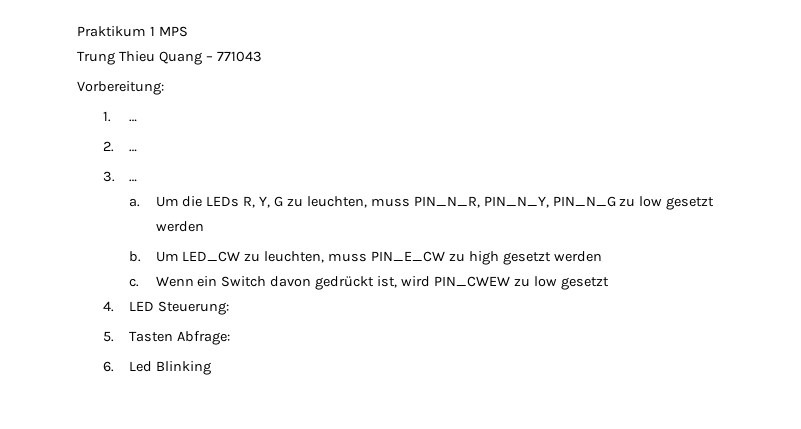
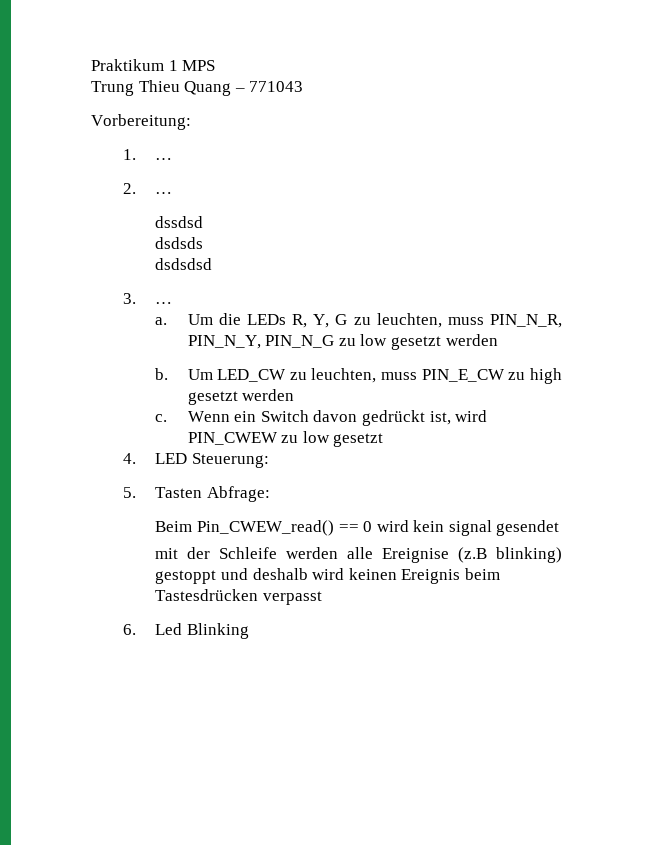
+ dssdsd
+ dsdsds
+ dsdsdsd
+ Beim Pin_CWEW_read() == 0 wird kein signal gesendet
+ mit der Schleife werden alle Ereignise (z.B blinking) gestoppt und deshalb wird keinen Ereignis beim Tastesdrücken verpasst

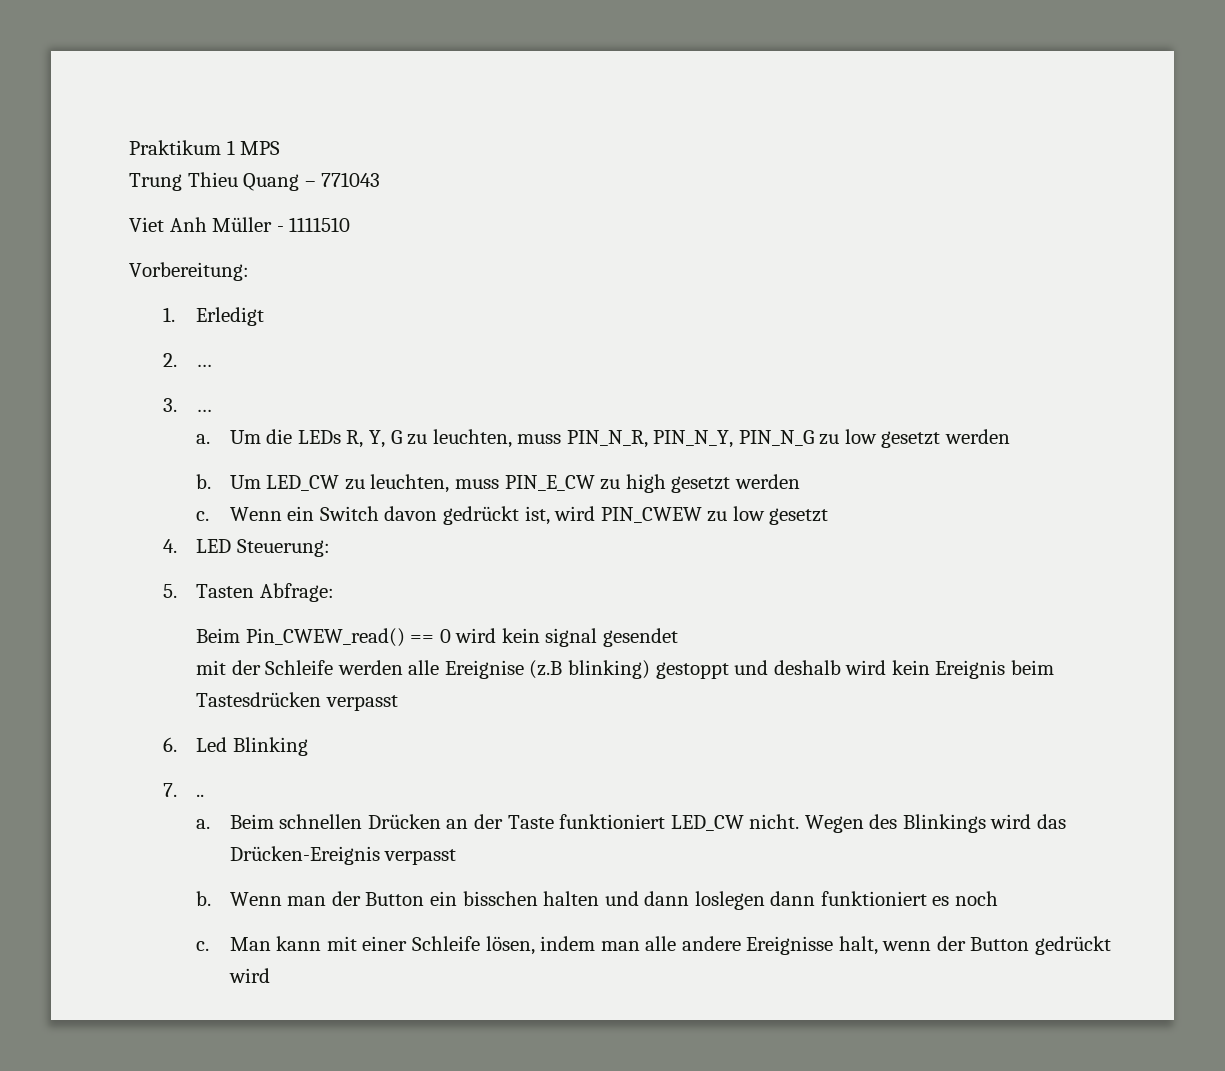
+ Viet Anh Müller - 1111510
- 1. …
+ 1. Erledigt
- dssdsd
- dsdsds
- dsdsdsd
- mit der Schleife werden alle Ereignise (z.B blinking) gestoppt und deshalb wird keinen Ereignis beim Tastesdrücken verpasst
+ mit der Schleife werden alle Ereignise (z.B blinking) gestoppt und deshalb wird kein Ereignis beim Tastesdrücken verpasst
+ 7. ..
+ a. Beim schnellen Drücken an der Taste funktioniert LED_CW nicht. Wegen des Blinkings wird das Drücken-Ereignis verpasst
+ b. Wenn man der Button ein bisschen halten und dann loslegen dann funktioniert es noch
+ c. Man kann mit einer Schleife lösen, indem man alle andere Ereignisse halt, wenn der Button gedrückt wird

